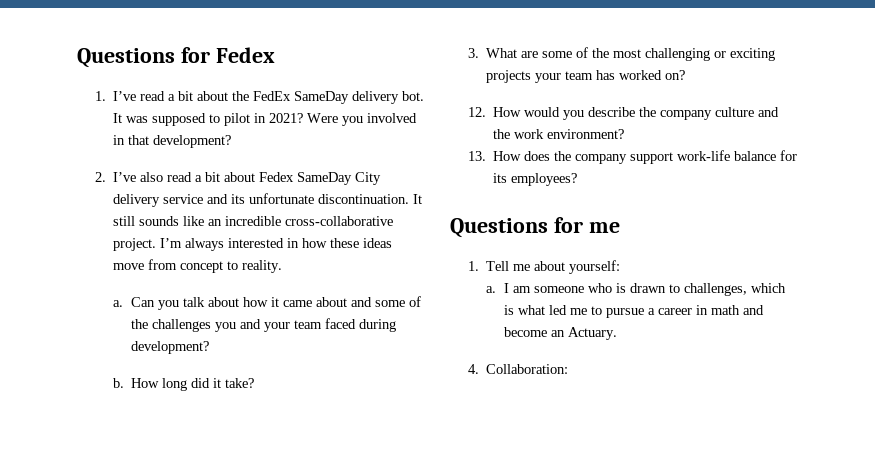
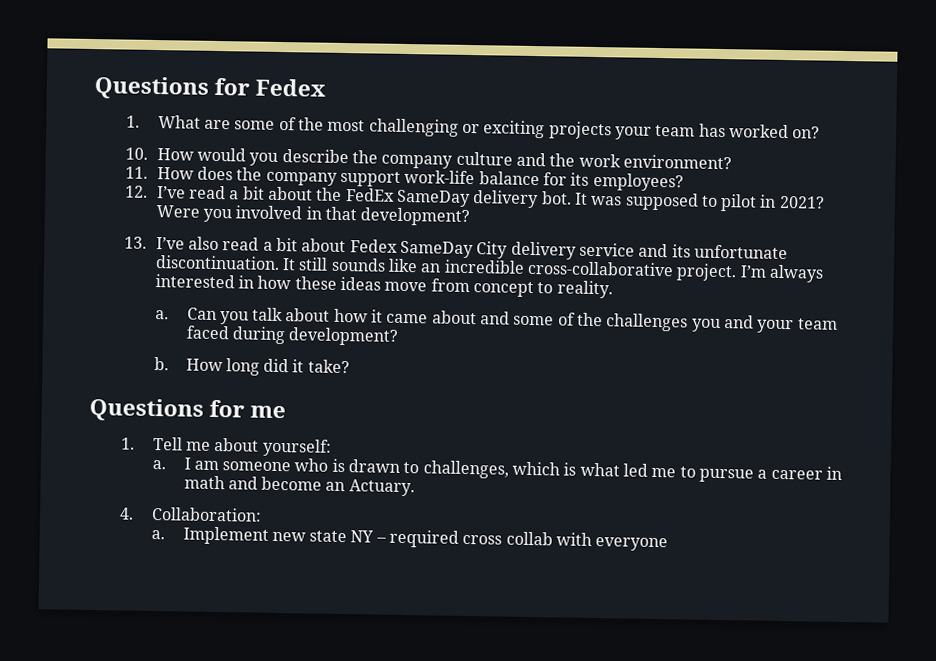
- 1. I’ve read a bit about the FedEx SameDay delivery bot.
+ 1. What are some of the most challenging or exciting projects your team has worked on?
+ 10. How would you describe the company culture and the work environment?
+ 11. How does the company support work-life balance for its employees?
+ 12. I’ve read a bit about the FedEx SameDay delivery bot.
- 2. I’ve also read a bit about Fedex SameDay City delivery service and its unfortunate discontinuation.
+ 13. I’ve also read a bit about Fedex SameDay City delivery service and its unfortunate discontinuation.
- 3. What are some of the most challenging or exciting projects your team has worked on?
- 12. How would you describe the company culture and the work environment?
- 13. How does the company support work-life balance for its employees?
+ a. Implement new state NY – required cross collab with everyone

